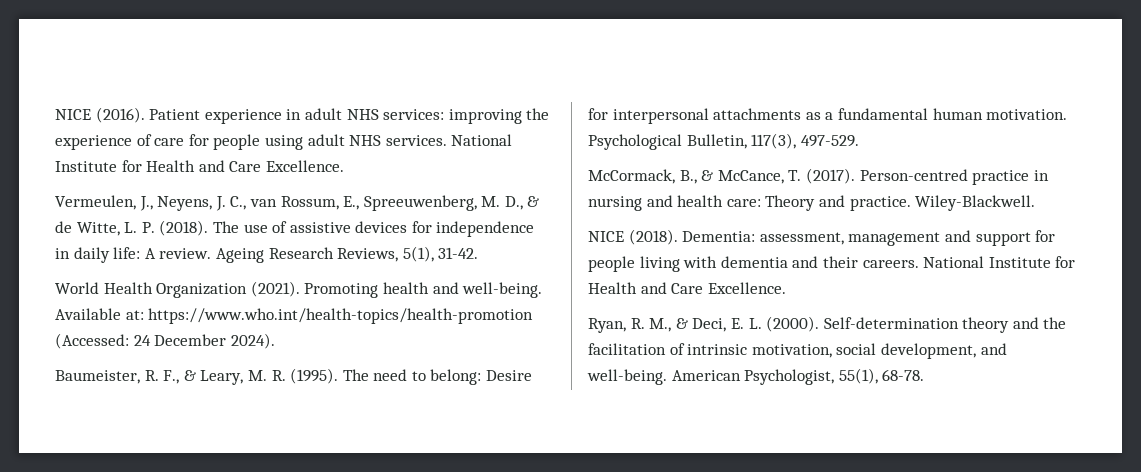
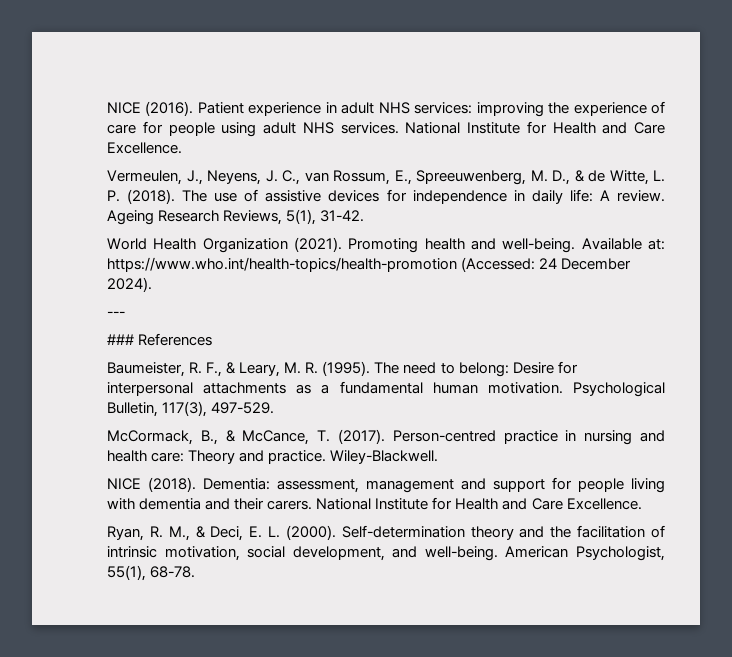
+ ---
+ ### References
- Dementia: assessment, management and support for people living with dementia and their careers.
+ Dementia: assessment, management and support for people living with dementia and their carers.

